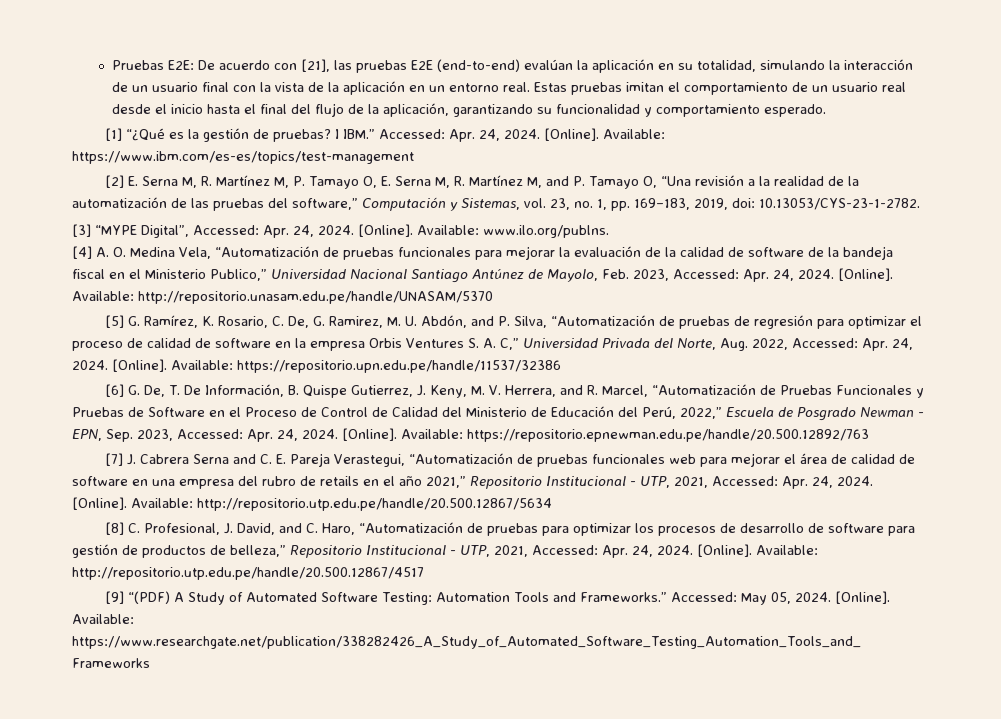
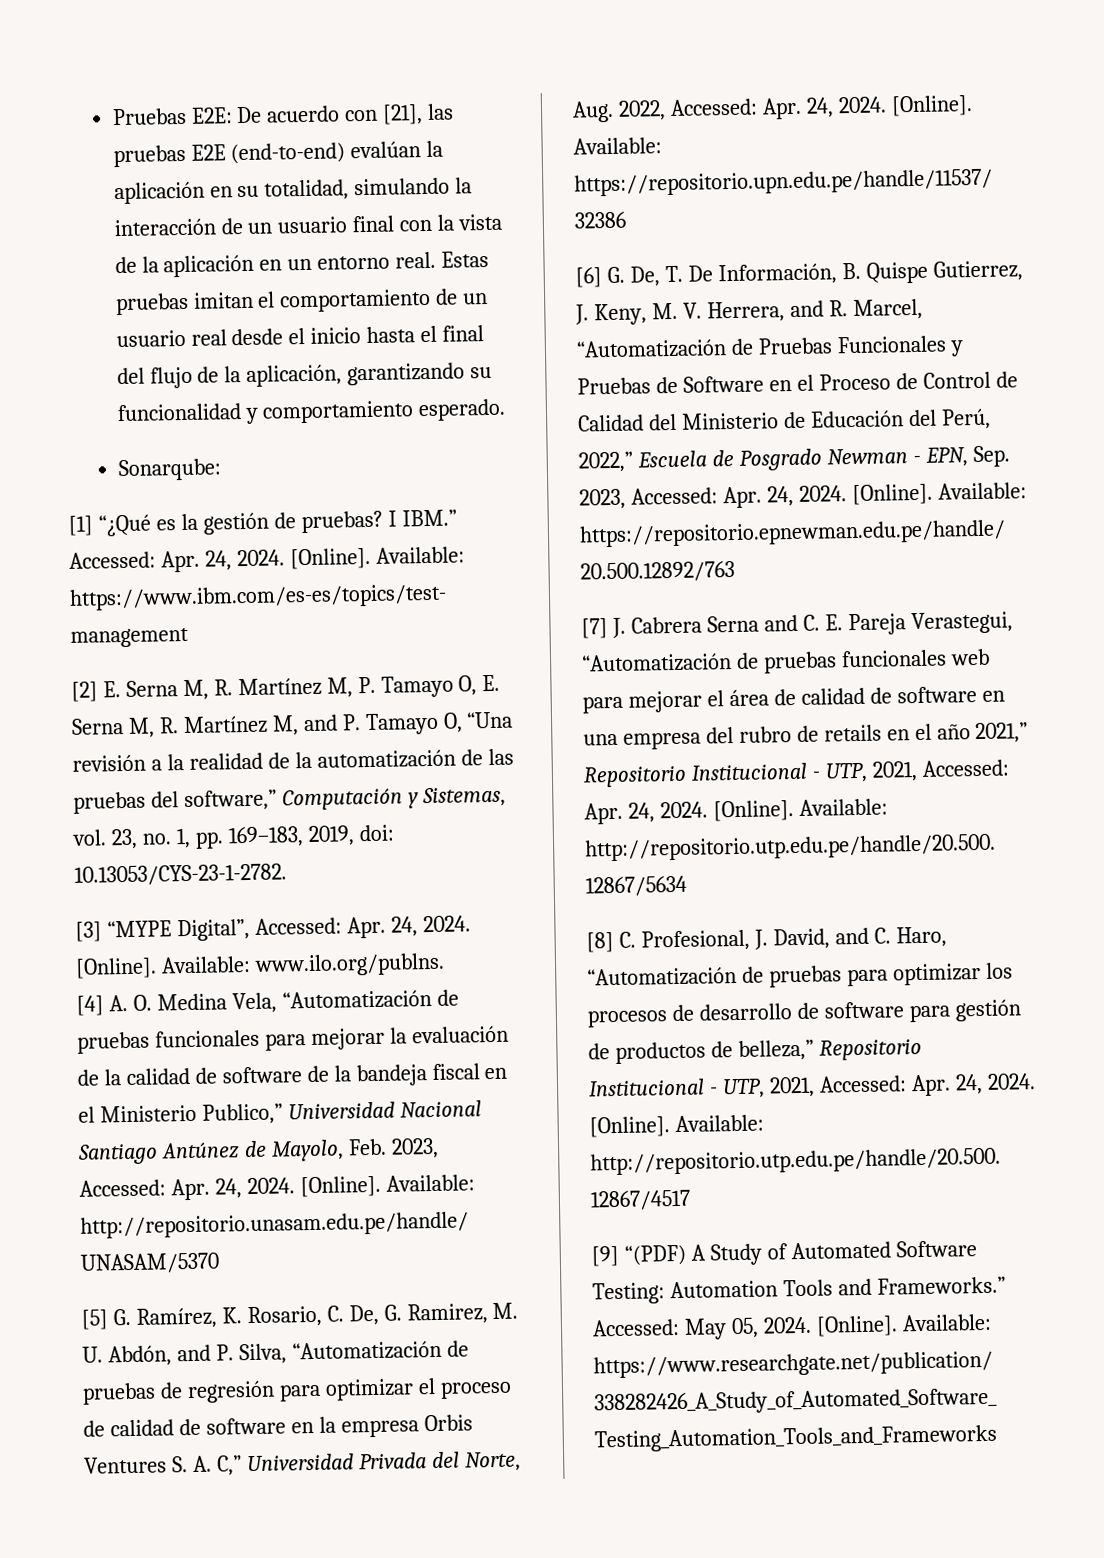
+ Sonarqube:

